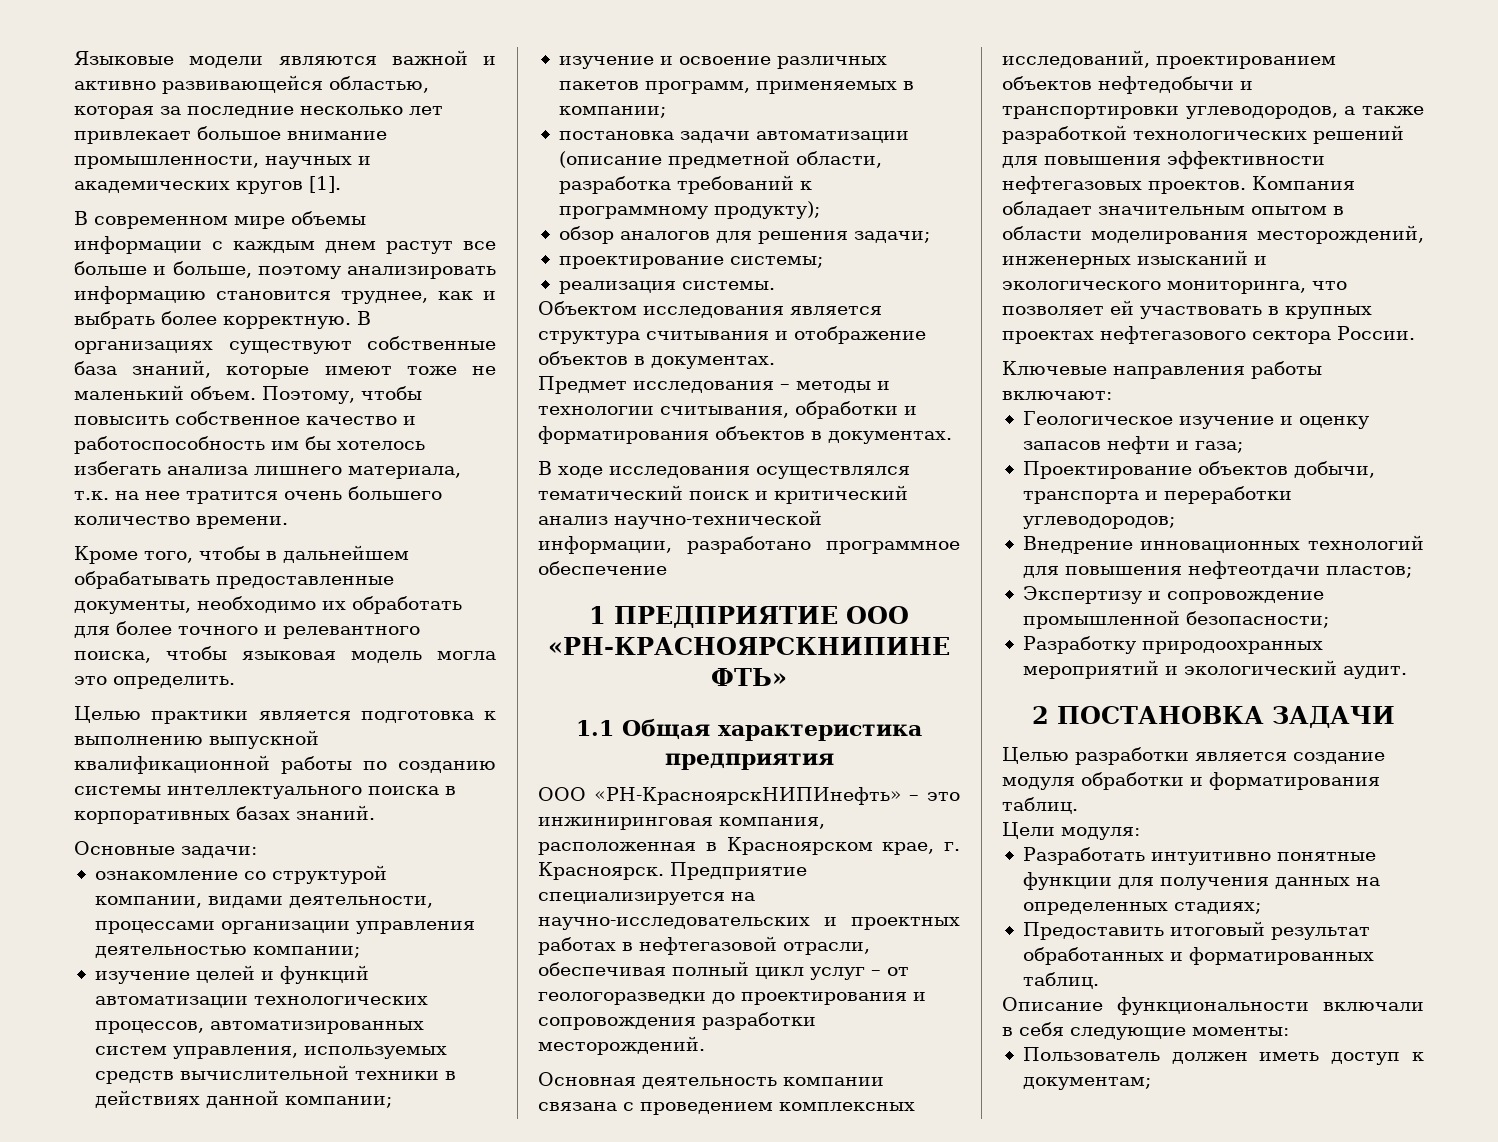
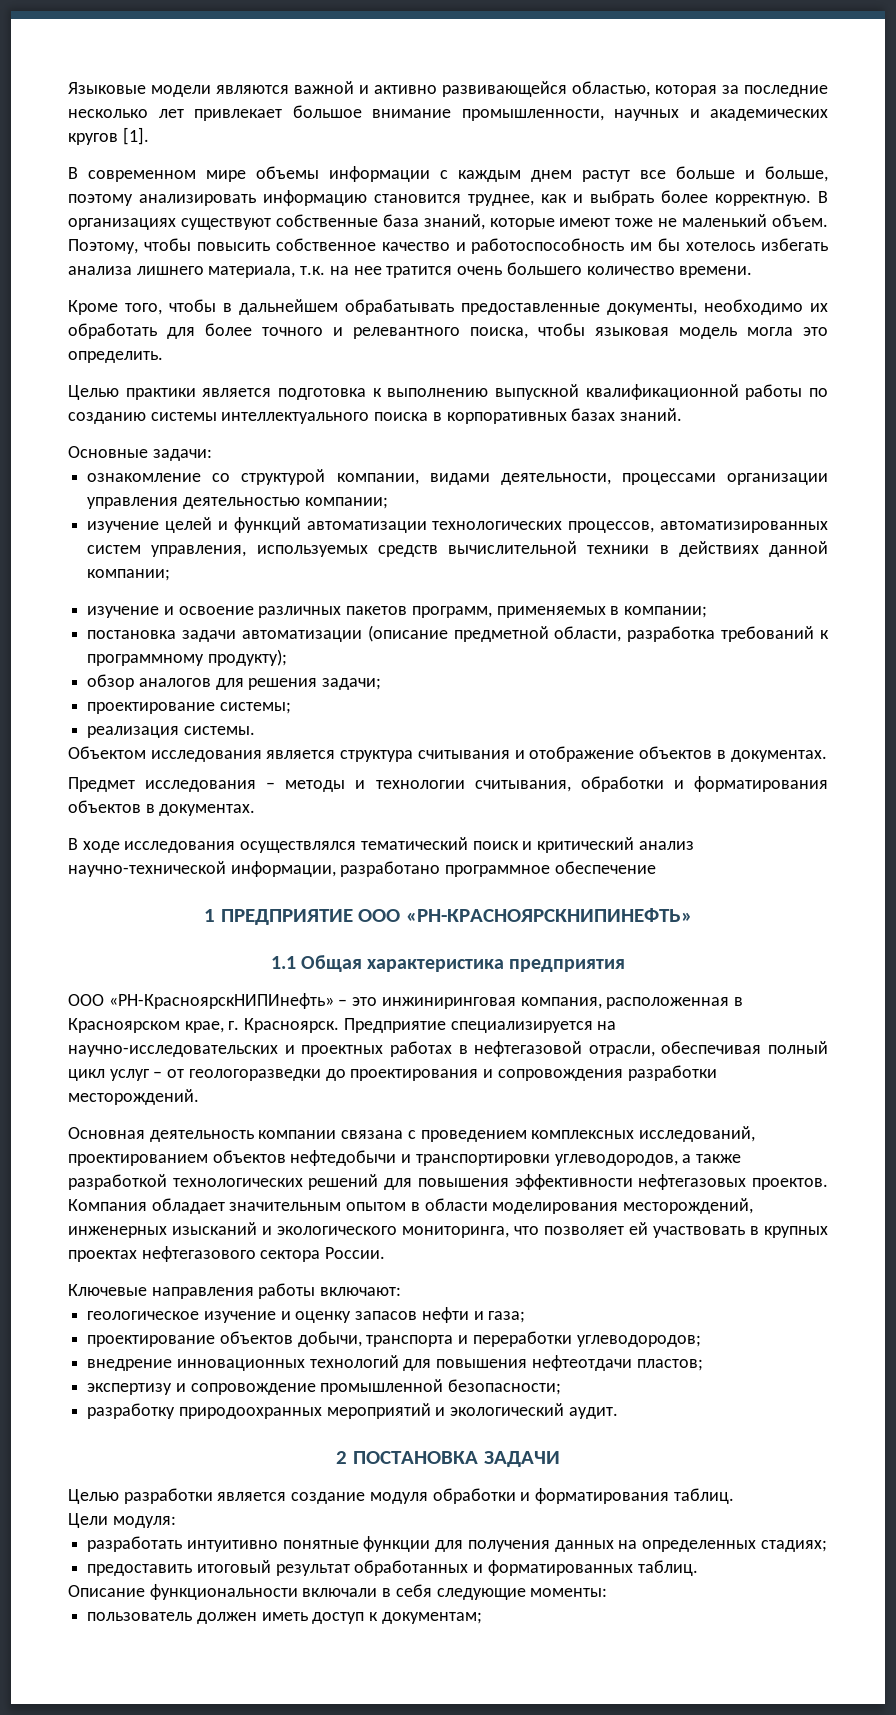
- Геологическое изучение и оценку запасов нефти и газа;
+ геологическое изучение и оценку запасов нефти и газа;
- Проектирование объектов добычи, транспорта и переработки углеводородов;
+ проектирование объектов добычи, транспорта и переработки углеводородов;
- Внедрение инновационных технологий для повышения нефтеотдачи пластов;
+ внедрение инновационных технологий для повышения нефтеотдачи пластов;
- Экспертизу и сопровождение промышленной безопасности;
+ экспертизу и сопровождение промышленной безопасности;
- Разработку природоохранных мероприятий и экологический аудит.
+ разработку природоохранных мероприятий и экологический аудит.
- Разработать интуитивно понятные функции для получения данных на определенных стадиях;
+ разработать интуитивно понятные функции для получения данных на определенных стадиях;
- Предоставить итоговый результат обработанных и форматированных таблиц.
+ предоставить итоговый результат обработанных и форматированных таблиц.
- Пользователь должен иметь доступ к документам;
+ пользователь должен иметь доступ к документам;

